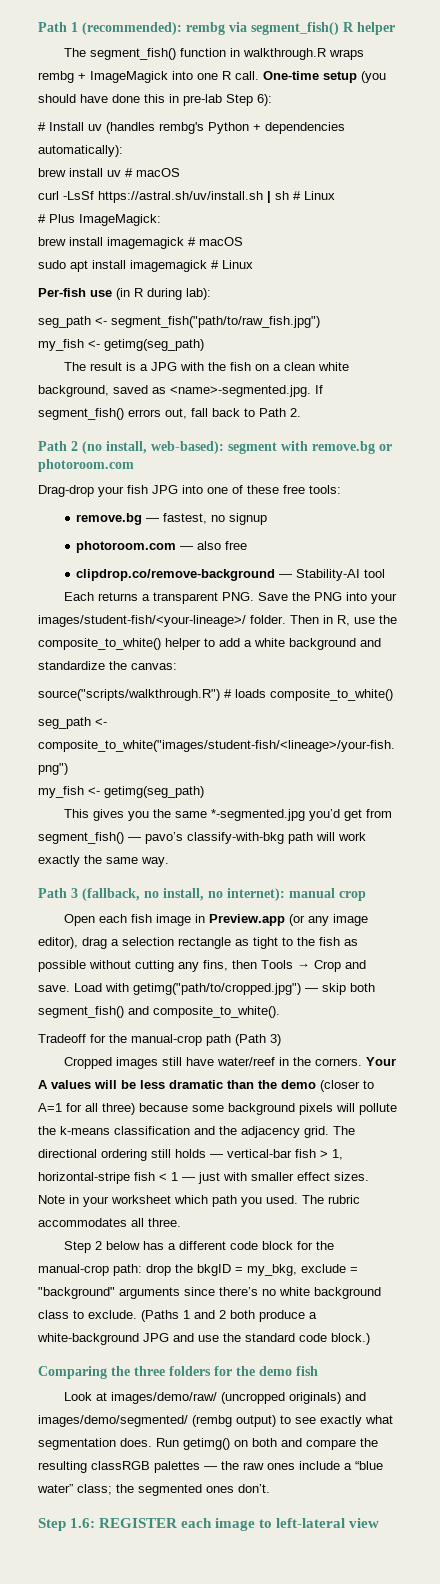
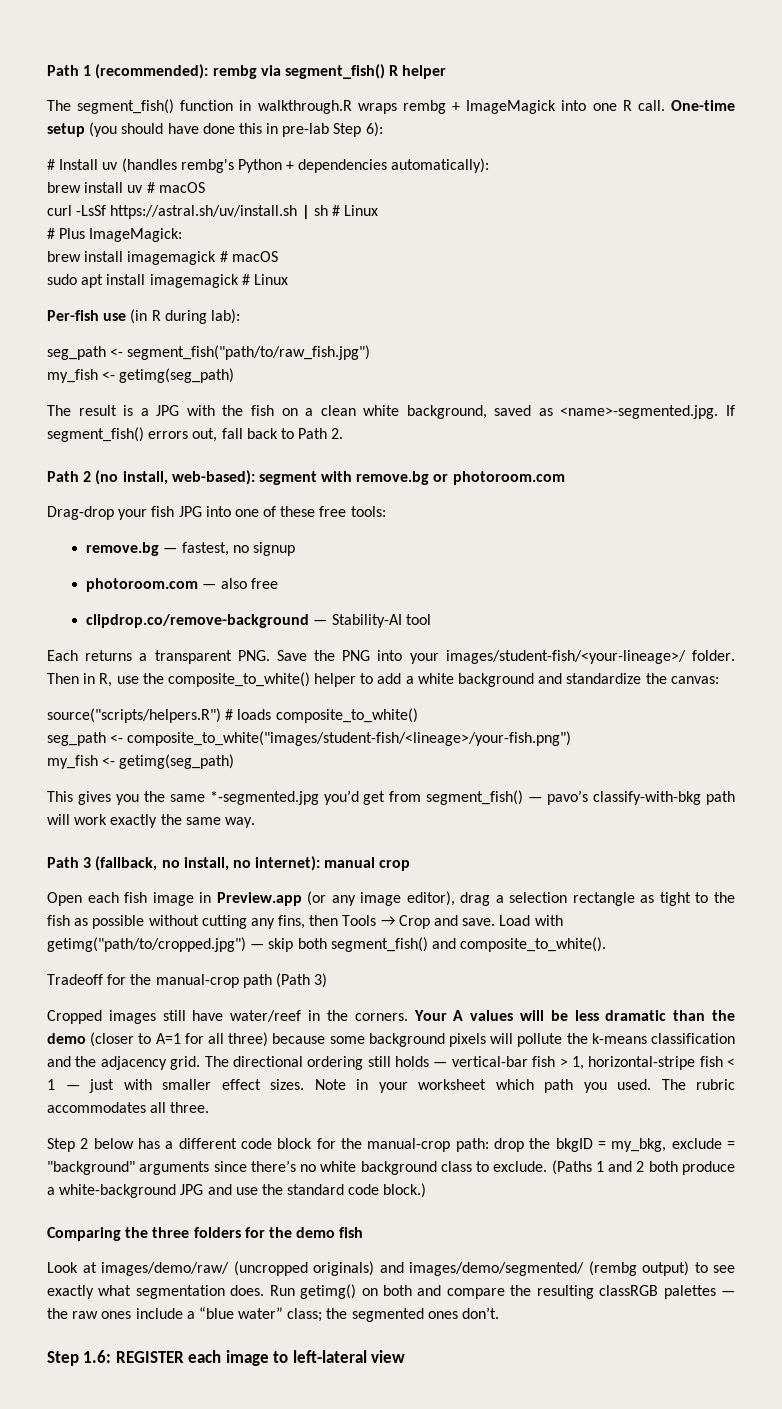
- source("scripts/walkthrough.R") # loads composite_to_white()
+ source("scripts/helpers.R") # loads composite_to_white()

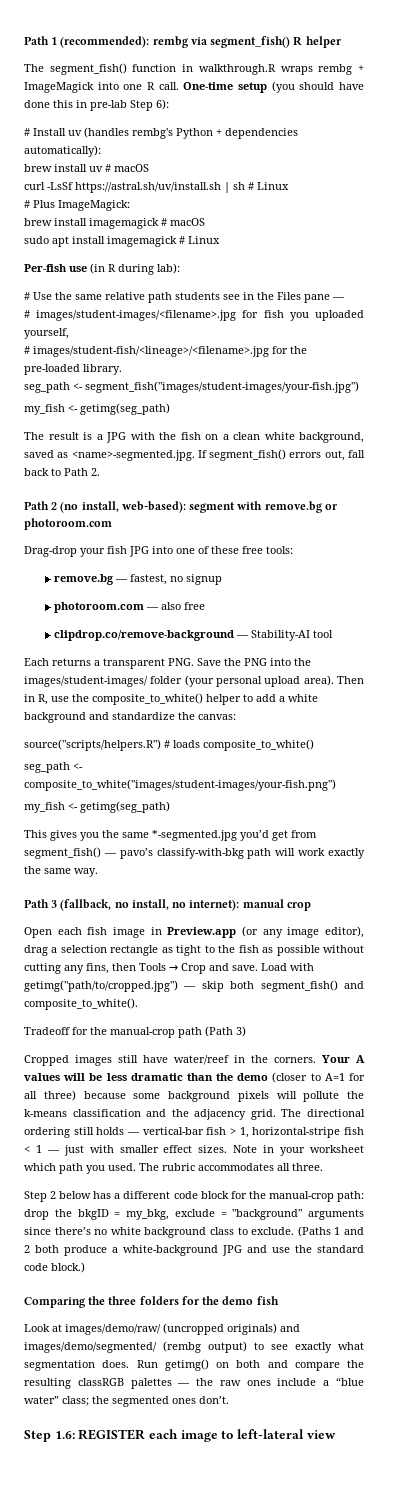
- seg_path <- segment_fish("path/to/raw_fish.jpg")
+ # Use the same relative path students see in the Files pane —
+ # images/student-images/<filename>.jpg for fish you uploaded yourself,
+ # images/student-fish/<lineage>/<filename>.jpg for the pre-loaded library.
+ seg_path <- segment_fish("images/student-images/your-fish.jpg")
- Each returns a transparent PNG. Save the PNG into your images/student-fish/<your-lineage>/ folder.
+ Each returns a transparent PNG. Save the PNG into the images/student-images/ folder (your personal upload area).
- seg_path <- composite_to_white("images/student-fish/<lineage>/your-fish.png")
+ seg_path <- composite_to_white("images/student-images/your-fish.png")

